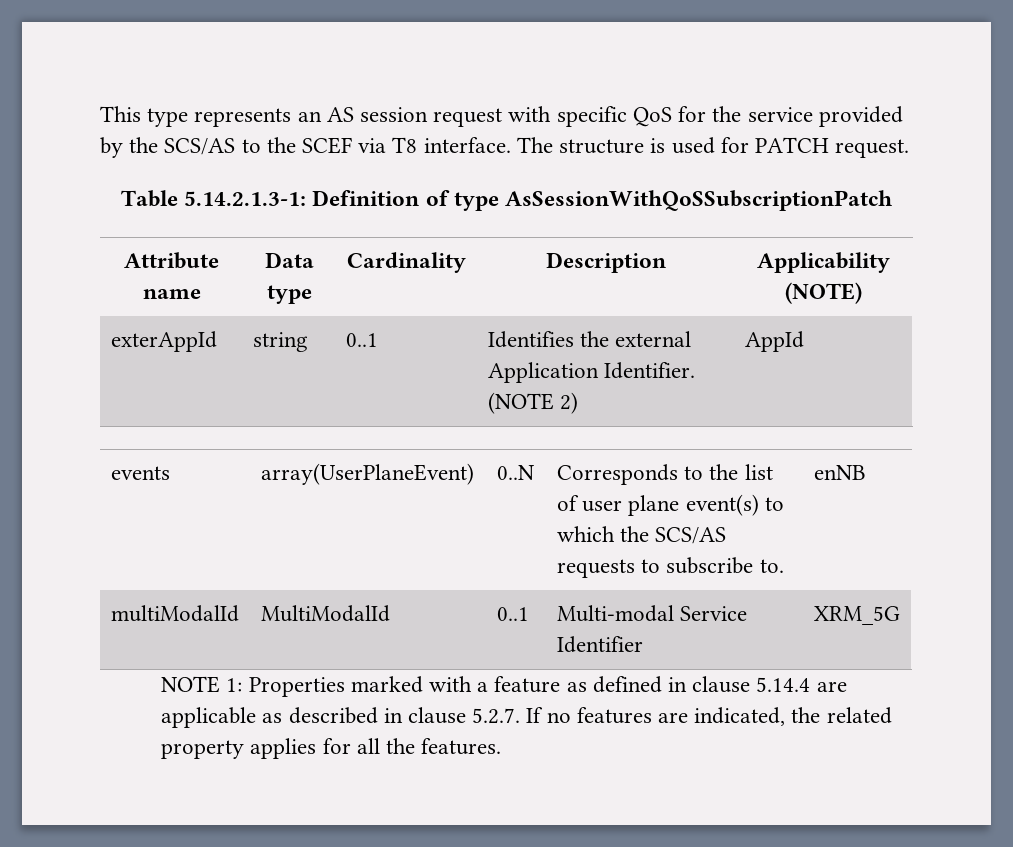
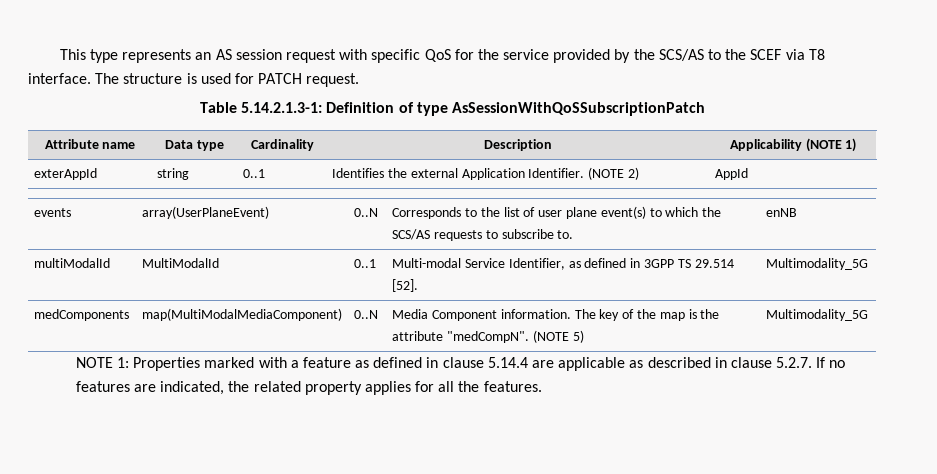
- Attribute name | Data type | Cardinality | Description | Applicability (NOTE)
+ Attribute name | Data type | Cardinality | Description | Applicability (NOTE 1)
- multiModalId | MultiModalId | 0..1 | Multi-modal Service Identifier | XRM_5G
+ multiModalId | MultiModalId | 0..1 | Multi-modal Service Identifier, as defined in 3GPP TS 29.514 [52]. | Multimodality_5G
+ medComponents | map(MultiModalMediaComponent) | 0..N | Media Component information. The key of the map is the attribute "medCompN". (NOTE 5) | Multimodality_5G

